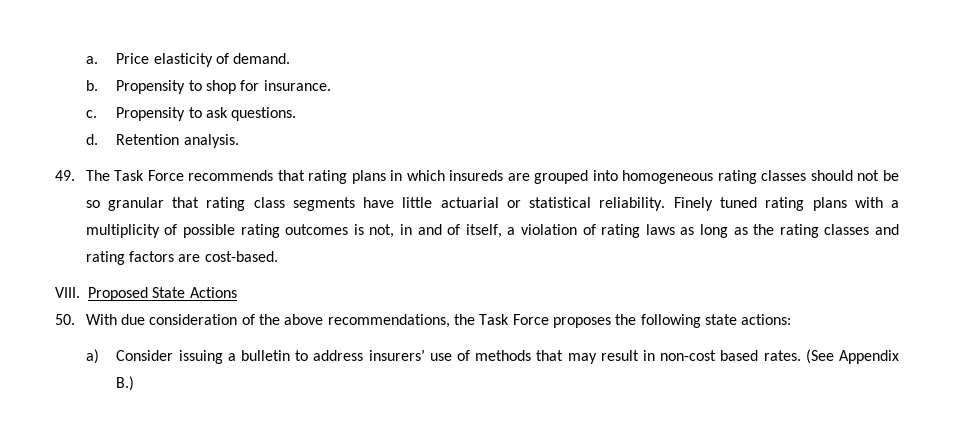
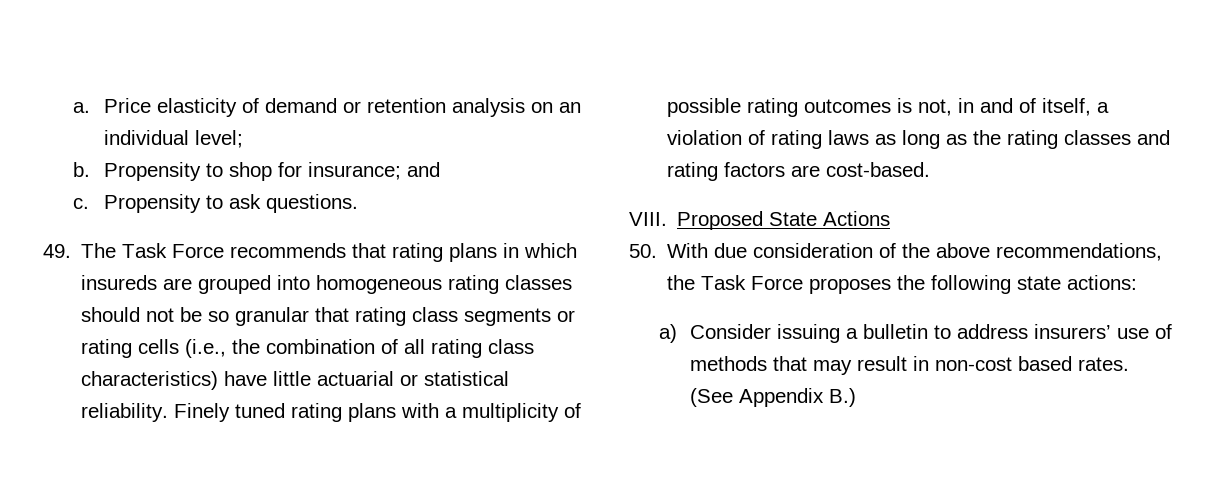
- Price elasticity of demand.
+ Price elasticity of demand or retention analysis on an individual level;
- Propensity to shop for insurance.
+ Propensity to shop for insurance; and
- d. Retention analysis.
- 49. The Task Force recommends that rating plans in which insureds are grouped into homogeneous rating classes should not be so granular that rating class segments have little actuarial or statistical reliability.
+ 49. The Task Force recommends that rating plans in which insureds are grouped into homogeneous rating classes should not be so granular that rating class segments or rating cells (i.e., the combination of all rating class characteristics) have little actuarial or statistical reliability.

